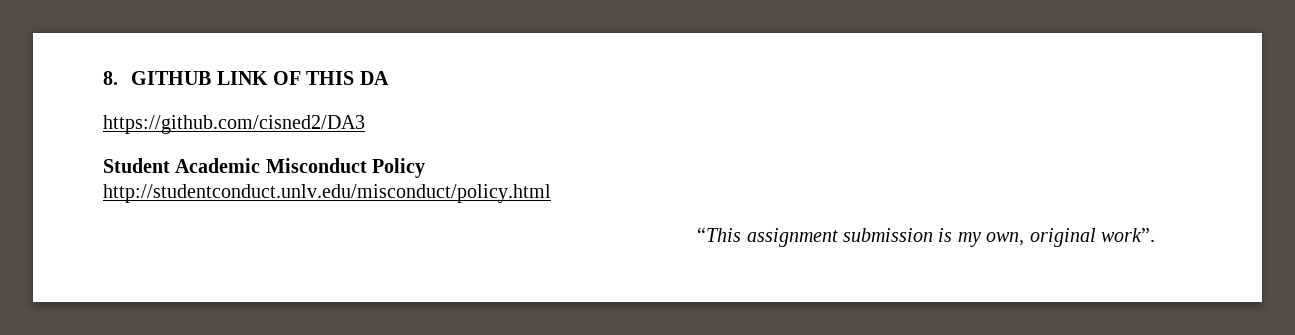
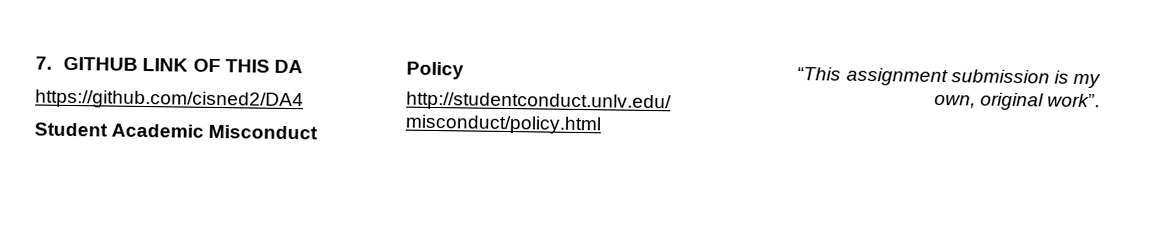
- 8. GITHUB LINK OF THIS DA
+ 7. GITHUB LINK OF THIS DA
- https://github.com/cisned2/DA3
+ https://github.com/cisned2/DA4

